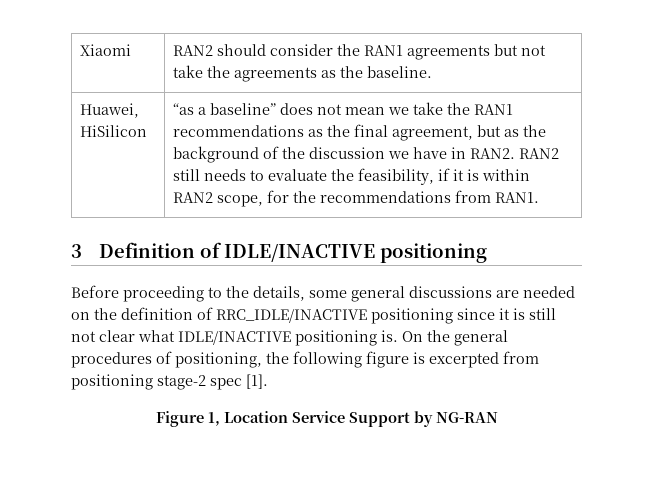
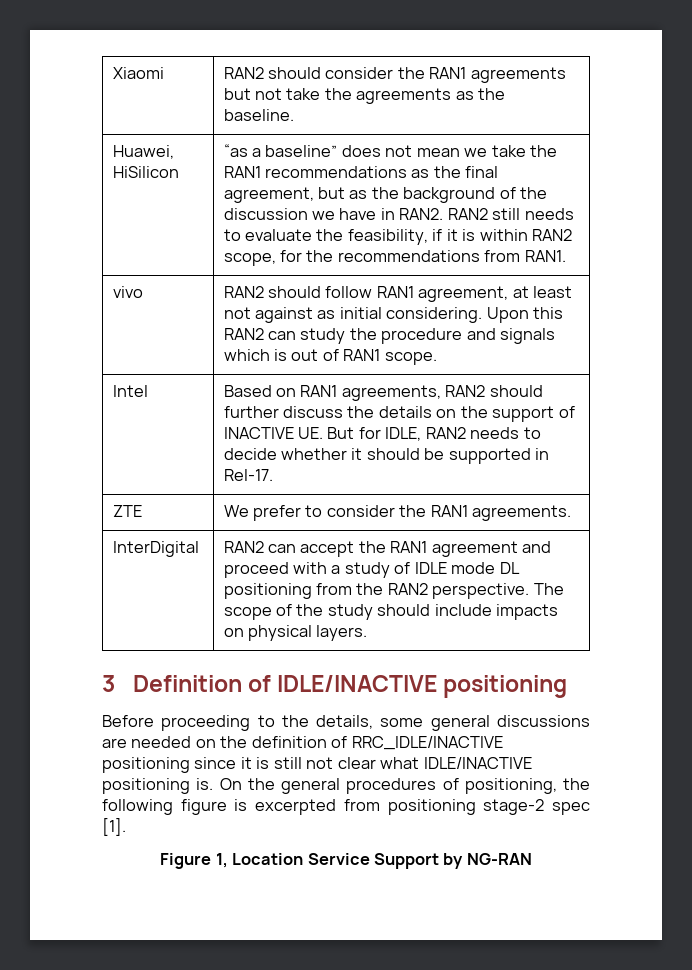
+ vivo | RAN2 should follow RAN1 agreement, at least not against as initial considering. Upon this RAN2 can study the procedure and signals which is out of RAN1 scope.
+ Intel | Based on RAN1 agreements, RAN2 should further discuss the details on the support of INACTIVE UE. But for IDLE, RAN2 needs to decide whether it should be supported in Rel-17.
+ ZTE | We prefer to consider the RAN1 agreements.
+ InterDigital | RAN2 can accept the RAN1 agreement and proceed with a study of IDLE mode DL positioning from the RAN2 perspective. The scope of the study should include impacts on physical layers.

